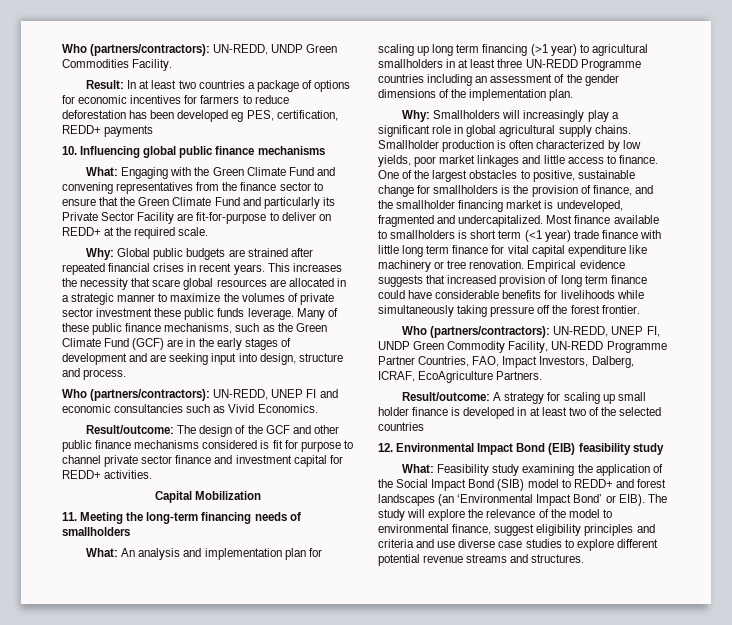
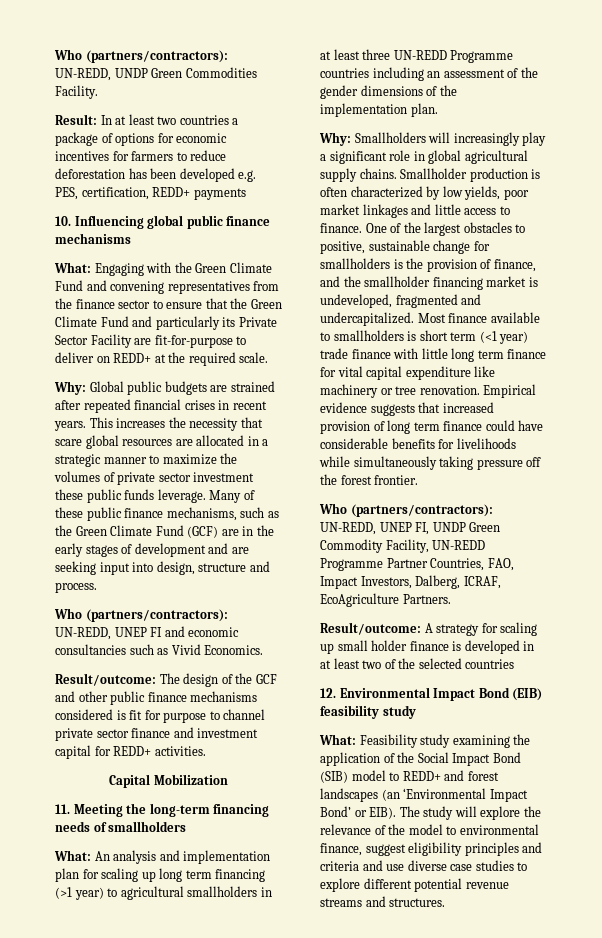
- Result: In at least two countries a package of options for economic incentives for farmers to reduce deforestation has been developed eg PES, certification, REDD+ payments
+ Result: In at least two countries a package of options for economic incentives for farmers to reduce deforestation has been developed e.g. PES, certification, REDD+ payments

